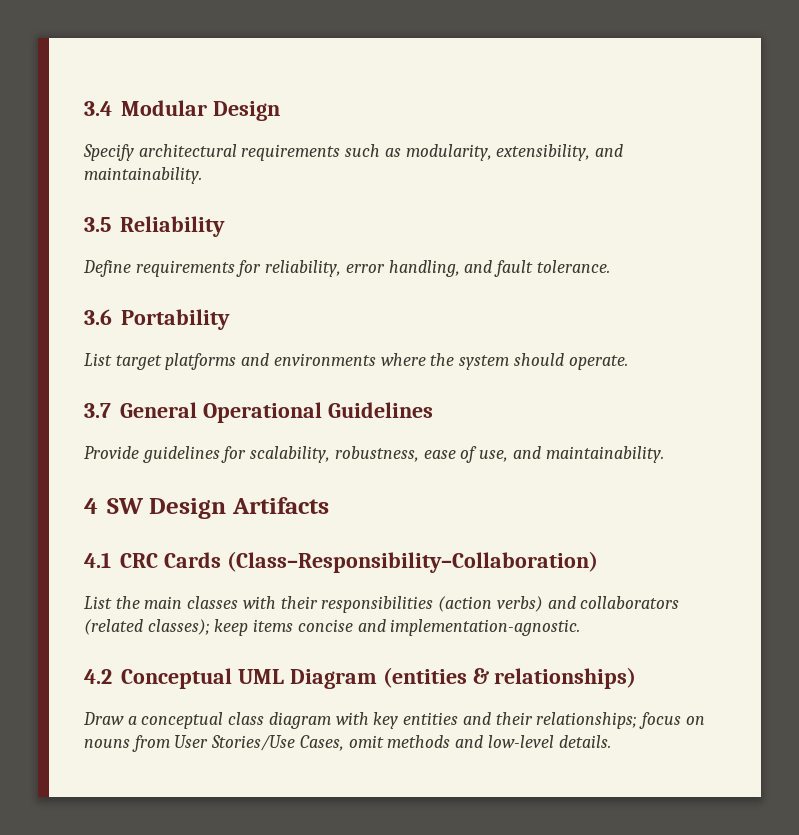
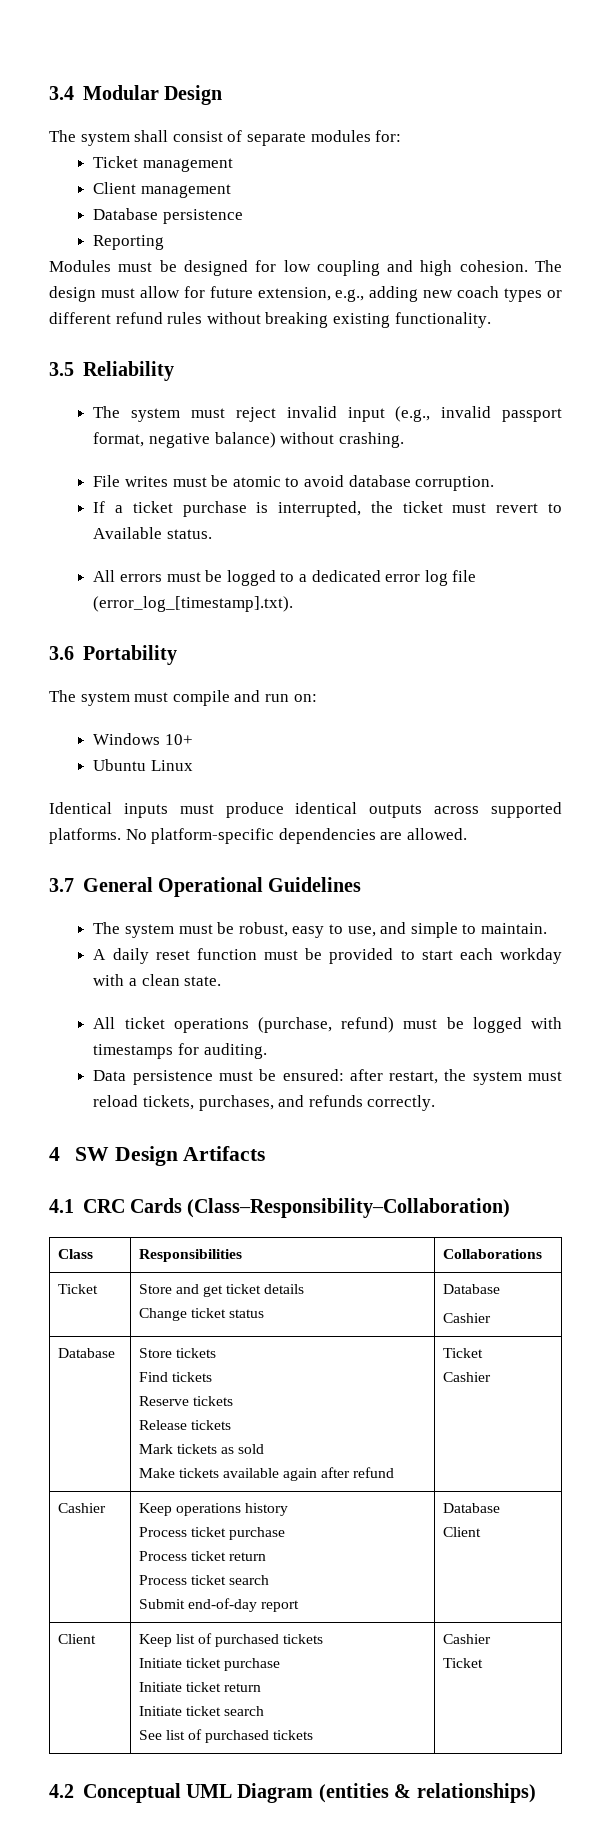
- Specify architectural requirements such as modularity, extensibility, and maintainability.
+ The system shall consist of separate modules for:
+ Ticket management
+ Client management
+ Database persistence
+ Reporting
+ Modules must be designed for low coupling and high cohesion. The design must allow for future extension, e.g., adding new coach types or different refund rules without breaking existing functionality.
  3.5 Reliability
- Define requirements for reliability, error handling, and fault tolerance.
+ The system must reject invalid input (e.g., invalid passport format, negative balance) without crashing.
+ File writes must be atomic to avoid database corruption.
+ If a ticket purchase is interrupted, the ticket must revert to Available status.
+ All errors must be logged to a dedicated error log file (error_log_[timestamp].txt).
  3.6 Portability
- List target platforms and environments where the system should operate.
+ The system must compile and run on:
+ Windows 10+
+ Ubuntu Linux
+ Identical inputs must produce identical outputs across supported platforms. No platform-specific dependencies are allowed.
  3.7 General Operational Guidelines
- Provide guidelines for scalability, robustness, ease of use, and maintainability.
+ The system must be robust, easy to use, and simple to maintain.
+ A daily reset function must be provided to start each workday with a clean state.
+ All ticket operations (purchase, refund) must be logged with timestamps for auditing.
+ Data persistence must be ensured: after restart, the system must reload tickets, purchases, and refunds correctly.
- List the main classes with their responsibilities (action verbs) and collaborators (related classes); keep items concise and implementation-agnostic.
+ Class | Responsibilities | Collaborations
+ Ticket | Store and get ticket details
+ Change ticket status | Database
+ Cashier
+ Database | Store tickets
+ Find tickets
+ Reserve tickets
+ Release tickets
+ Mark tickets as sold
+ Make tickets available again after refund | Ticket
+ Cashier
+ Cashier | Keep operations history
+ Process ticket purchase
+ Process ticket return
+ Process ticket search
+ Submit end-of-day report | Database
+ Client
+ Client | Keep list of purchased tickets
+ Initiate ticket purchase
+ Initiate ticket return
+ Initiate ticket search
+ See list of purchased tickets | Cashier
+ Ticket
- Draw a conceptual class diagram with key entities and their relationships; focus on nouns from User Stories/Use Cases, omit methods and low-level details.

